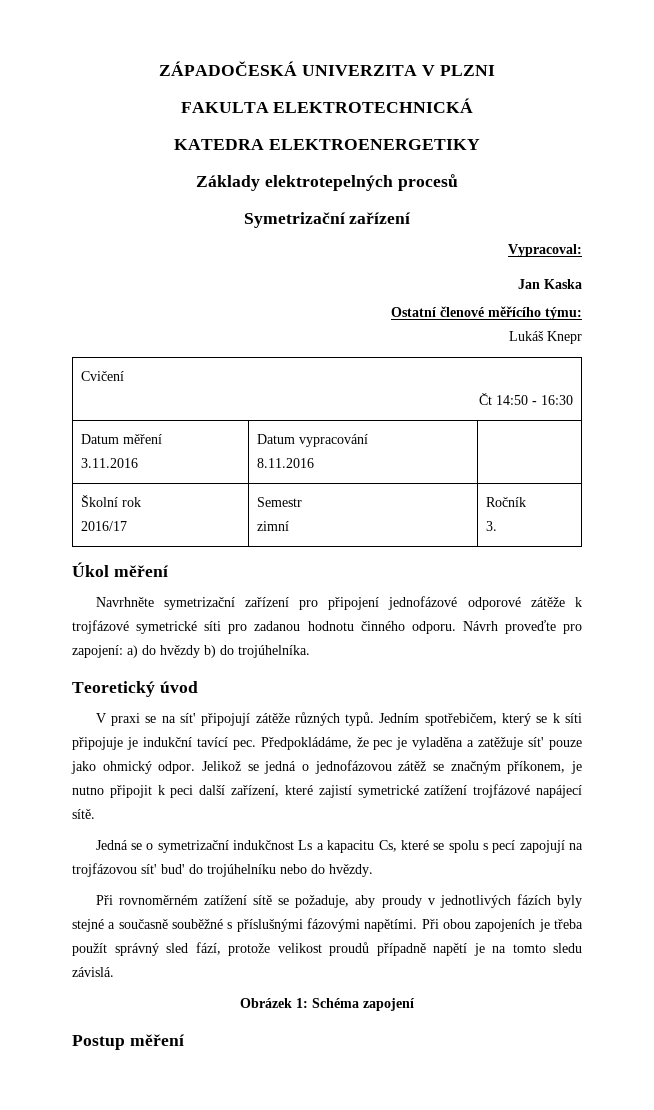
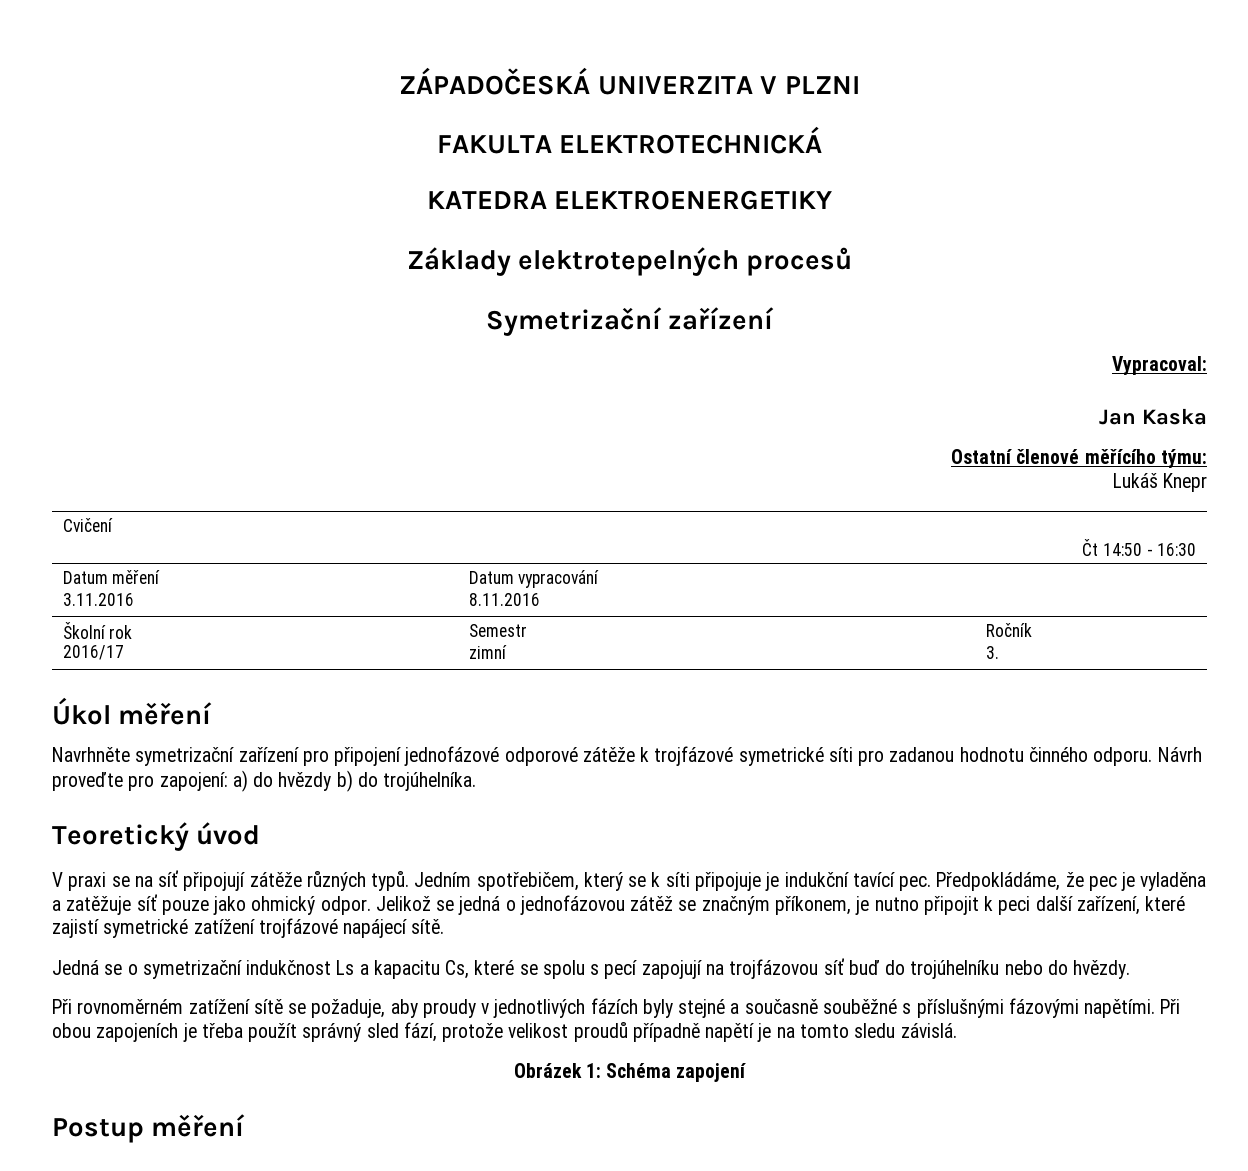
- V praxi se na sít' připojují zátěže různých typů.
+ V praxi se na síť připojují zátěže různých typů.
- Předpokládáme, že pec je vyladěna a zatěžuje sít' pouze jako ohmický odpor.
+ Předpokládáme, že pec je vyladěna a zatěžuje síť pouze jako ohmický odpor.
- Jedná se o symetrizační indukčnost Ls a kapacitu Cs, které se spolu s pecí zapojují na trojfázovou sít' bud' do trojúhelníku nebo do hvězdy.
+ Jedná se o symetrizační indukčnost Ls a kapacitu Cs, které se spolu s pecí zapojují na trojfázovou síť buď do trojúhelníku nebo do hvězdy.

